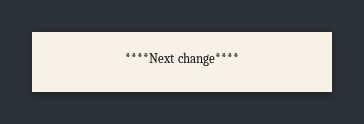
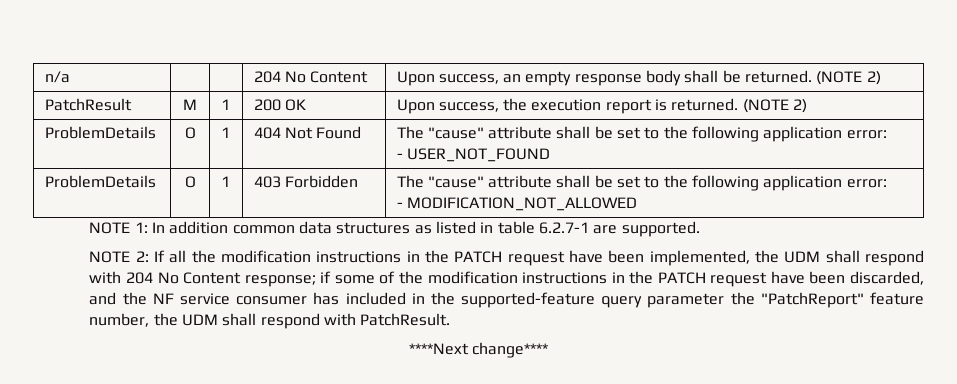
+ n/a | | | 204 No Content | Upon success, an empty response body shall be returned. (NOTE 2)
+ PatchResult | M | 1 | 200 OK | Upon success, the execution report is returned. (NOTE 2)
+ ProblemDetails | O | 1 | 404 Not Found | The "cause" attribute shall be set to the following application error:
+ - USER_NOT_FOUND
+ ProblemDetails | O | 1 | 403 Forbidden | The "cause" attribute shall be set to the following application error:
+ - MODIFICATION_NOT_ALLOWED
+ NOTE 1: In addition common data structures as listed in table 6.2.7-1 are supported.
+ NOTE 2: If all the modification instructions in the PATCH request have been implemented, the UDM shall respond with 204 No Content response; if some of the modification instructions in the PATCH request have been discarded, and the NF service consumer has included in the supported-feature query parameter the "PatchReport" feature number, the UDM shall respond with PatchResult.

